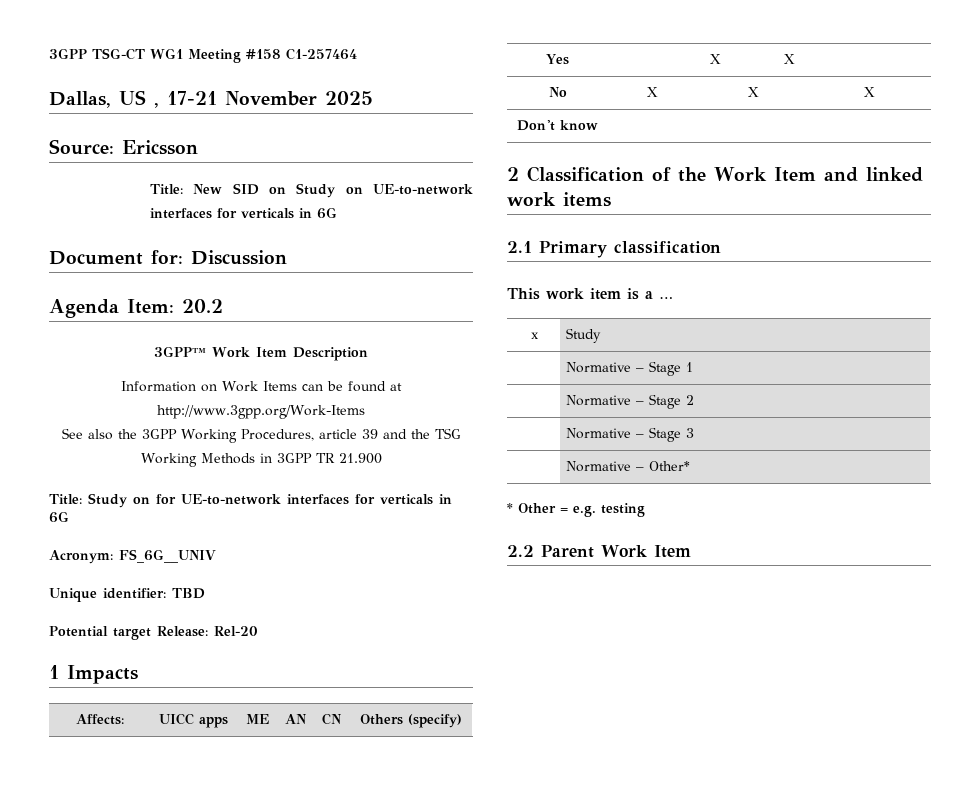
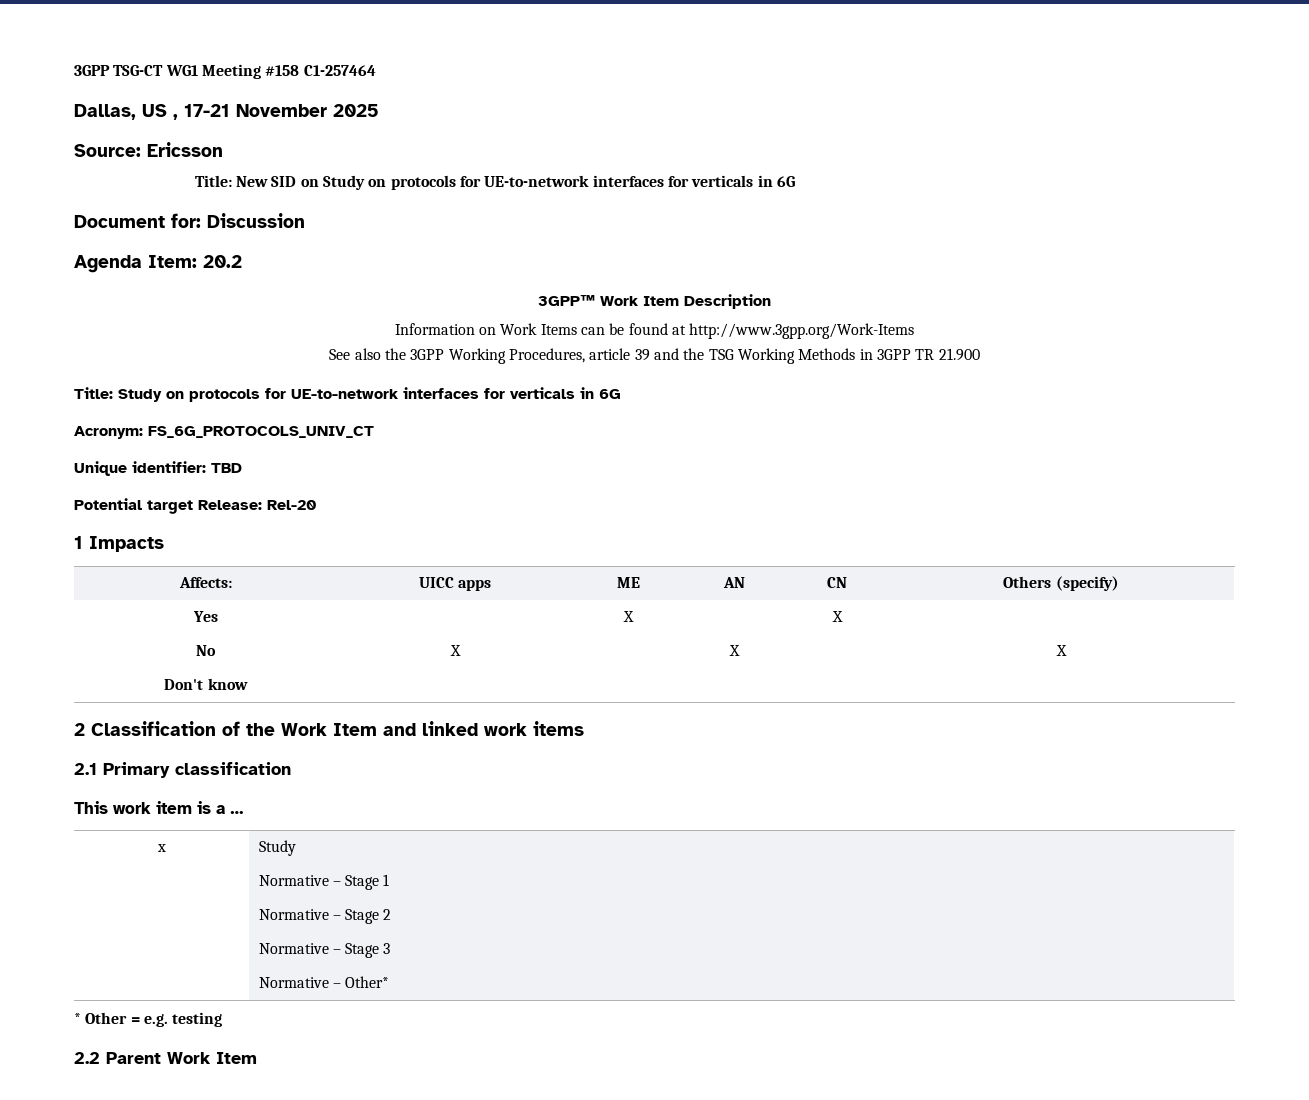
- Title: New SID on Study on UE-to-network interfaces for verticals in 6G
+ Title: New SID on Study on protocols for UE-to-network interfaces for verticals in 6G
- Title: Study on for UE-to-network interfaces for verticals in 6G
+ Title: Study on protocols for UE-to-network interfaces for verticals in 6G
- Acronym: FS_6G__UNIV
+ Acronym: FS_6G_PROTOCOLS_UNIV_CT

